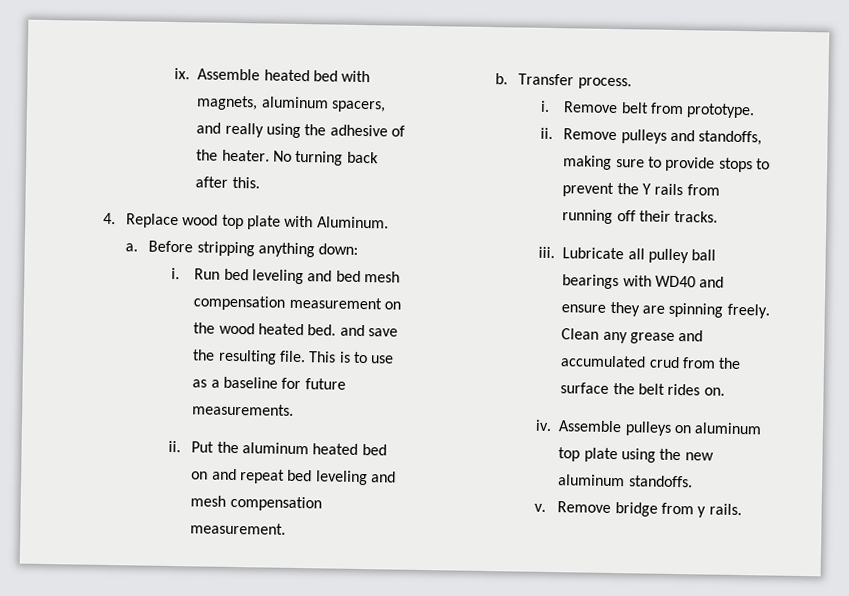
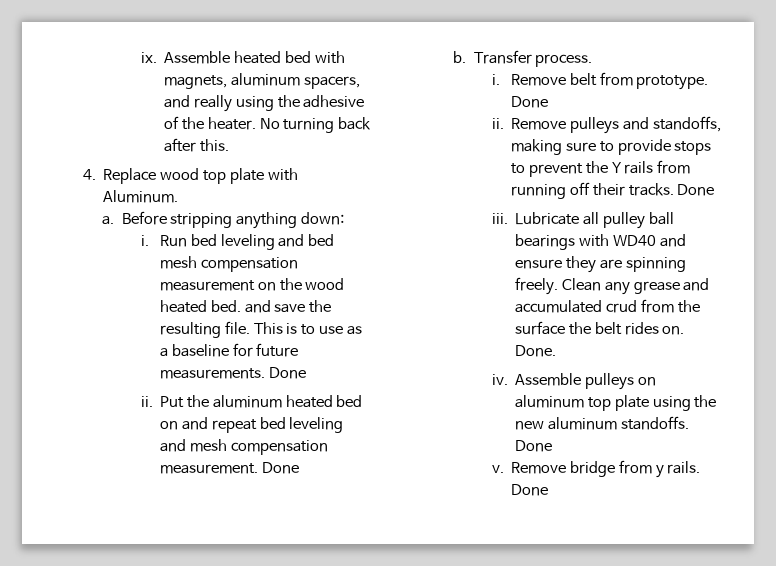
- This is to use as a baseline for future measurements.
+ This is to use as a baseline for future measurements. Done
- Put the aluminum heated bed on and repeat bed leveling and mesh compensation measurement.
+ Put the aluminum heated bed on and repeat bed leveling and mesh compensation measurement. Done
- Remove belt from prototype.
+ Remove belt from prototype. Done
- Remove pulleys and standoffs, making sure to provide stops to prevent the Y rails from running off their tracks.
+ Remove pulleys and standoffs, making sure to provide stops to prevent the Y rails from running off their tracks. Done
+ Done.
- Assemble pulleys on aluminum top plate using the new aluminum standoffs.
+ Assemble pulleys on aluminum top plate using the new aluminum standoffs. Done
- Remove bridge from y rails.
+ Remove bridge from y rails. Done

